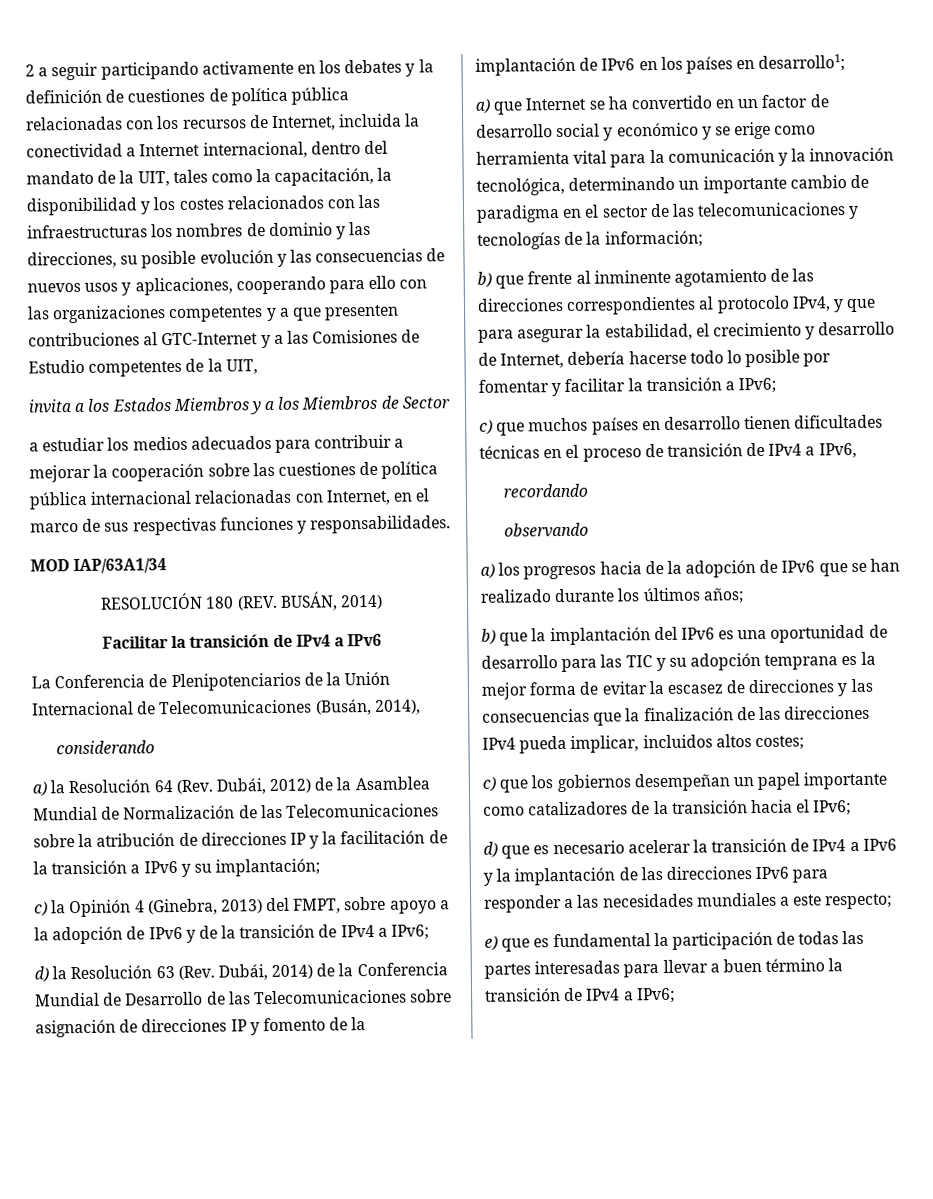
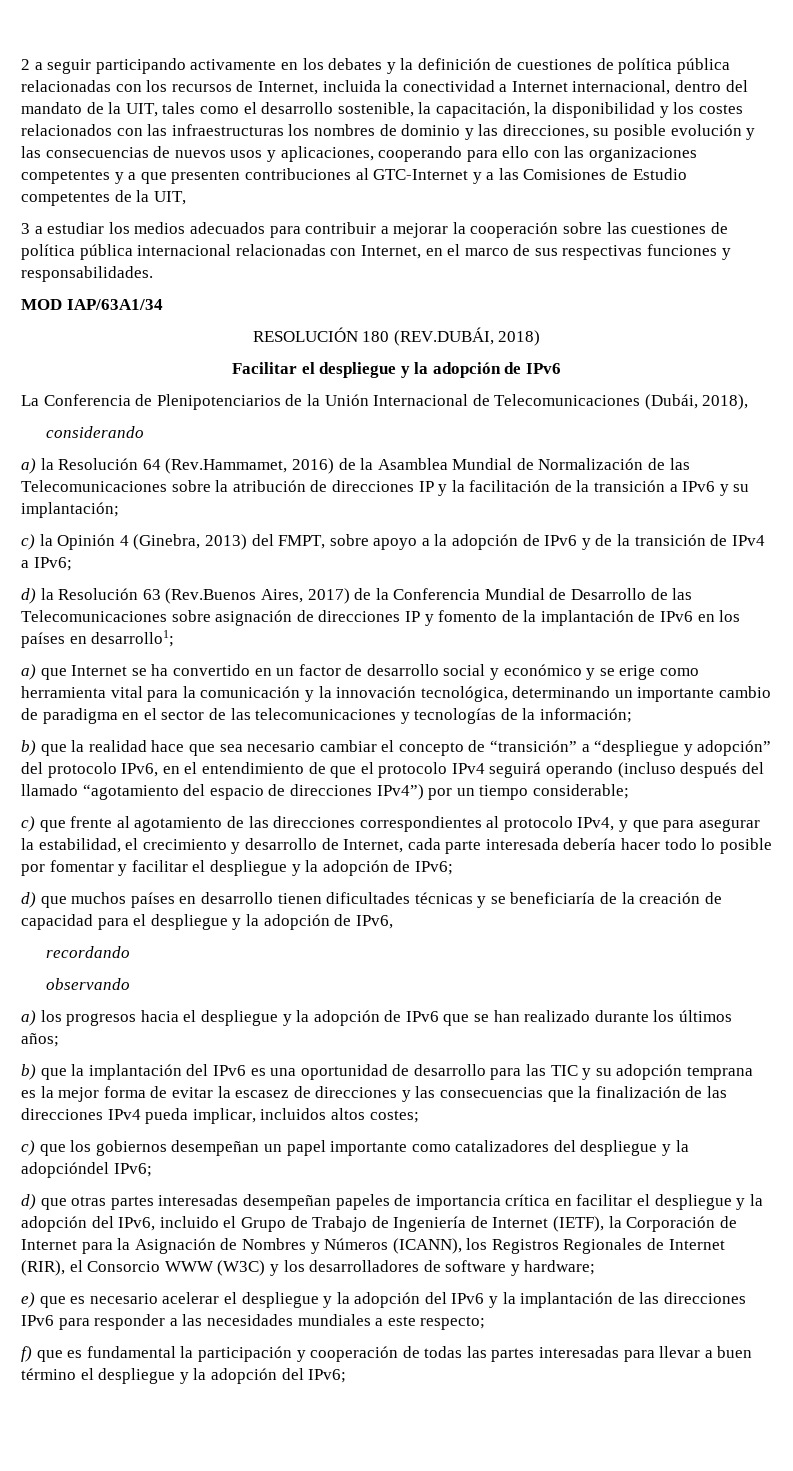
- 2 a seguir participando activamente en los debates y la definición de cuestiones de política pública relacionadas con los recursos de Internet, incluida la conectividad a Internet internacional, dentro del mandato de la UIT, tales como la capacitación, la disponibilidad y los costes relacionados con las infraestructuras los nombres de dominio y las direcciones, su posible evolución y las consecuencias de nuevos usos y aplicaciones, cooperando para ello con las organizaciones competentes y a que presenten contribuciones al GTC-Internet y a las Comisiones de Estudio competentes de la UIT,
+ 2 a seguir participando activamente en los debates y la definición de cuestiones de política pública relacionadas con los recursos de Internet, incluida la conectividad a Internet internacional, dentro del mandato de la UIT, tales como el desarrollo sostenible, la capacitación, la disponibilidad y los costes relacionados con las infraestructuras los nombres de dominio y las direcciones, su posible evolución y las consecuencias de nuevos usos y aplicaciones, cooperando para ello con las organizaciones competentes y a que presenten contribuciones al GTC-Internet y a las Comisiones de Estudio competentes de la UIT,
- invita a los Estados Miembros y a los Miembros de Sector
- a estudiar los medios adecuados para contribuir a mejorar la cooperación sobre las cuestiones de política pública internacional relacionadas con Internet, en el marco de sus respectivas funciones y responsabilidades.
+ 3 a estudiar los medios adecuados para contribuir a mejorar la cooperación sobre las cuestiones de política pública internacional relacionadas con Internet, en el marco de sus respectivas funciones y responsabilidades.
- RESOLUCIÓN 180 (REV. BUSÁN, 2014)
- Facilitar la transición de IPv4 a IPv6
+ RESOLUCIÓN 180 (REV.DUBÁI, 2018)
+ Facilitar el despliegue y la adopción de IPv6
- La Conferencia de Plenipotenciarios de la Unión Internacional de Telecomunicaciones (Busán, 2014),
+ La Conferencia de Plenipotenciarios de la Unión Internacional de Telecomunicaciones (Dubái, 2018),
- a) la Resolución 64 (Rev. Dubái, 2012) de la Asamblea Mundial de Normalización de las Telecomunicaciones sobre la atribución de direcciones IP y la facilitación de la transición a IPv6 y su implantación;
+ a) la Resolución 64 (Rev.Hammamet, 2016) de la Asamblea Mundial de Normalización de las Telecomunicaciones sobre la atribución de direcciones IP y la facilitación de la transición a IPv6 y su implantación;
- d) la Resolución 63 (Rev. Dubái, 2014) de la Conferencia Mundial de Desarrollo de las Telecomunicaciones sobre asignación de direcciones IP y fomento de la implantación de IPv6 en los países en desarrollo1;
+ d) la Resolución 63 (Rev.Buenos Aires, 2017) de la Conferencia Mundial de Desarrollo de las Telecomunicaciones sobre asignación de direcciones IP y fomento de la implantación de IPv6 en los países en desarrollo1;
- b) que frente al inminente agotamiento de las direcciones correspondientes al protocolo IPv4, y que para asegurar la estabilidad, el crecimiento y desarrollo de Internet, debería hacerse todo lo posible por fomentar y facilitar la transición a IPv6;
- c) que muchos países en desarrollo tienen dificultades técnicas en el proceso de transición de IPv4 a IPv6,
+ b) que la realidad hace que sea necesario cambiar el concepto de “transición” a “despliegue y adopción” del protocolo IPv6, en el entendimiento de que el protocolo IPv4 seguirá operando (incluso después del llamado “agotamiento del espacio de direcciones IPv4”) por un tiempo considerable;
+ c) que frente al agotamiento de las direcciones correspondientes al protocolo IPv4, y que para asegurar la estabilidad, el crecimiento y desarrollo de Internet, cada parte interesada debería hacer todo lo posible por fomentar y facilitar el despliegue y la adopción de IPv6;
+ d) que muchos países en desarrollo tienen dificultades técnicas y se beneficiaría de la creación de capacidad para el despliegue y la adopción de IPv6,
- a) los progresos hacia de la adopción de IPv6 que se han realizado durante los últimos años;
+ a) los progresos hacia el despliegue y la adopción de IPv6 que se han realizado durante los últimos años;
- c) que los gobiernos desempeñan un papel importante como catalizadores de la transición hacia el IPv6;
- d) que es necesario acelerar la transición de IPv4 a IPv6 y la implantación de las direcciones IPv6 para responder a las necesidades mundiales a este respecto;
+ c) que los gobiernos desempeñan un papel importante como catalizadores del despliegue y la adopcióndel IPv6;
+ d) que otras partes interesadas desempeñan papeles de importancia crítica en facilitar el despliegue y la adopción del IPv6, incluido el Grupo de Trabajo de Ingeniería de Internet (IETF), la Corporación de Internet para la Asignación de Nombres y Números (ICANN), los Registros Regionales de Internet (RIR), el Consorcio WWW (W3C) y los desarrolladores de software y hardware;
+ e) que es necesario acelerar el despliegue y la adopción del IPv6 y la implantación de las direcciones IPv6 para responder a las necesidades mundiales a este respecto;
- e) que es fundamental la participación de todas las partes interesadas para llevar a buen término la transición de IPv4 a IPv6;
+ f) que es fundamental la participación y cooperación de todas las partes interesadas para llevar a buen término el despliegue y la adopción del IPv6;

